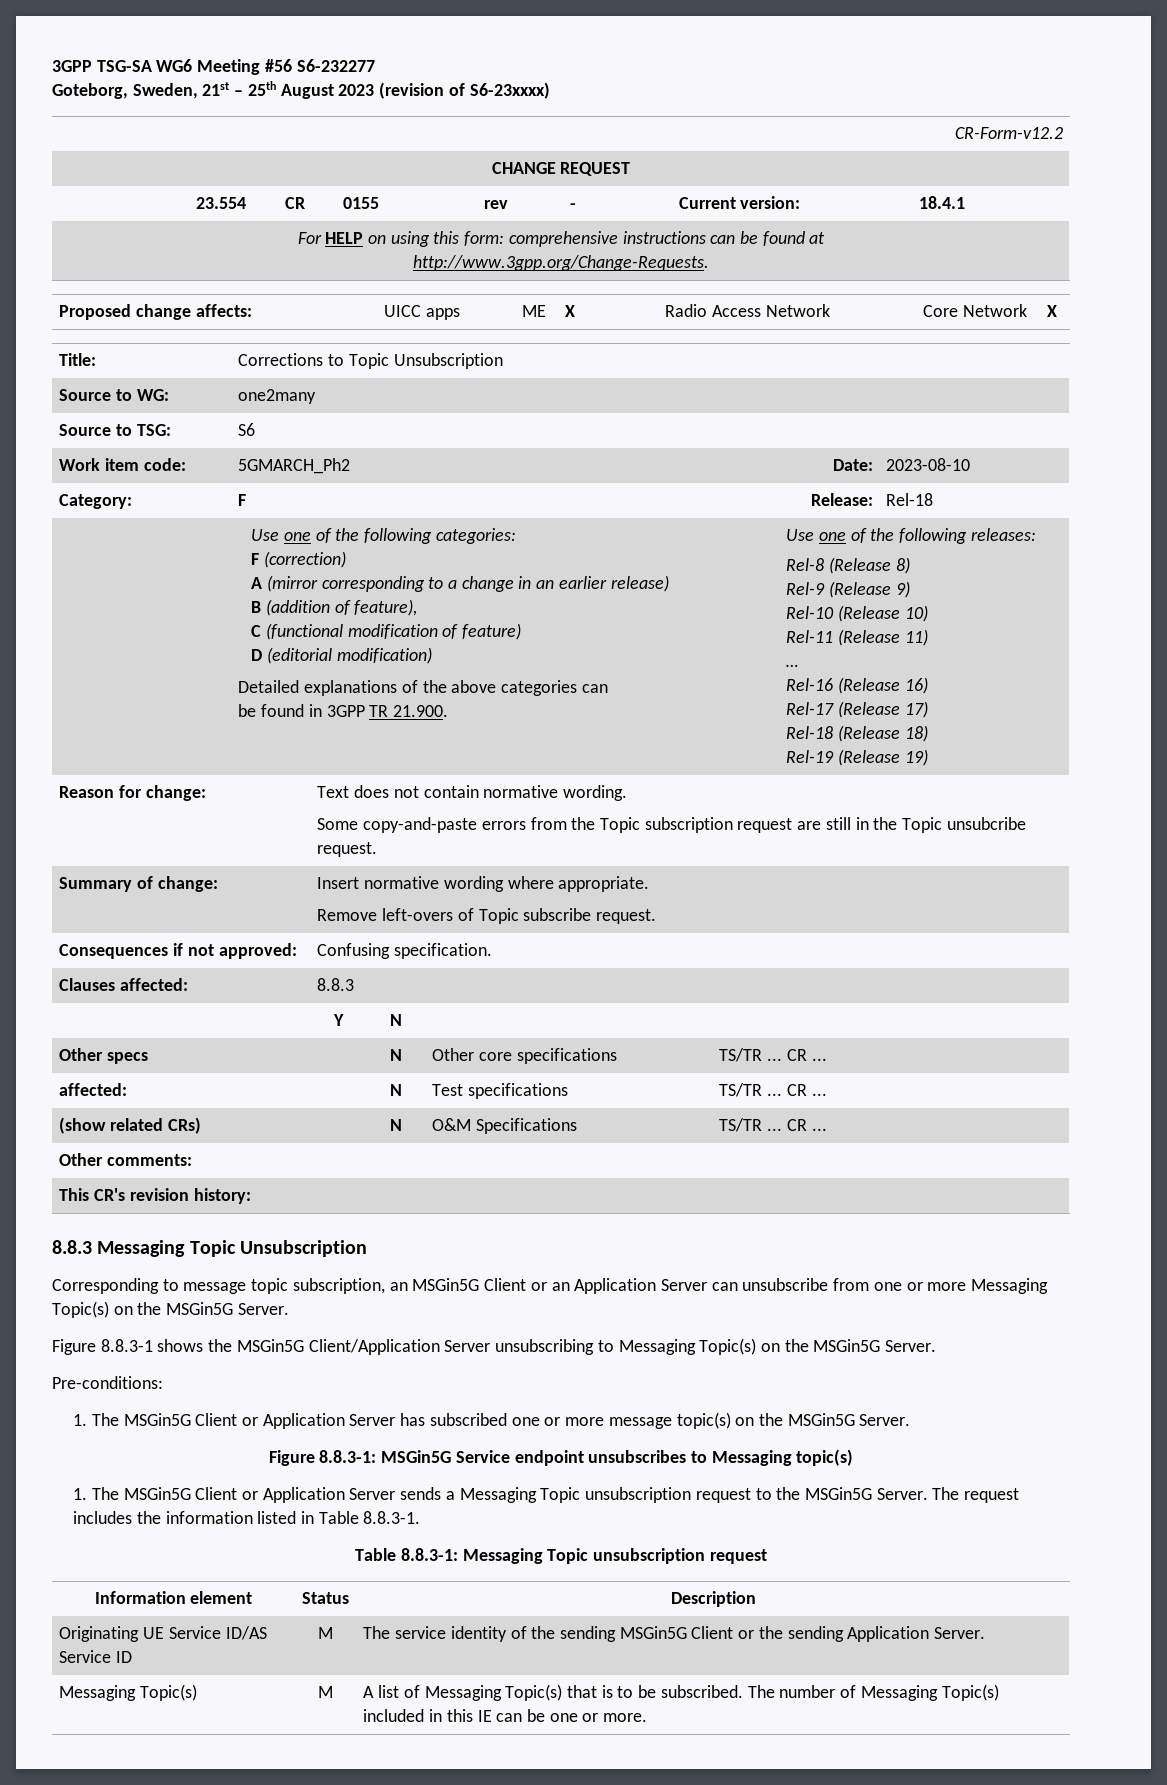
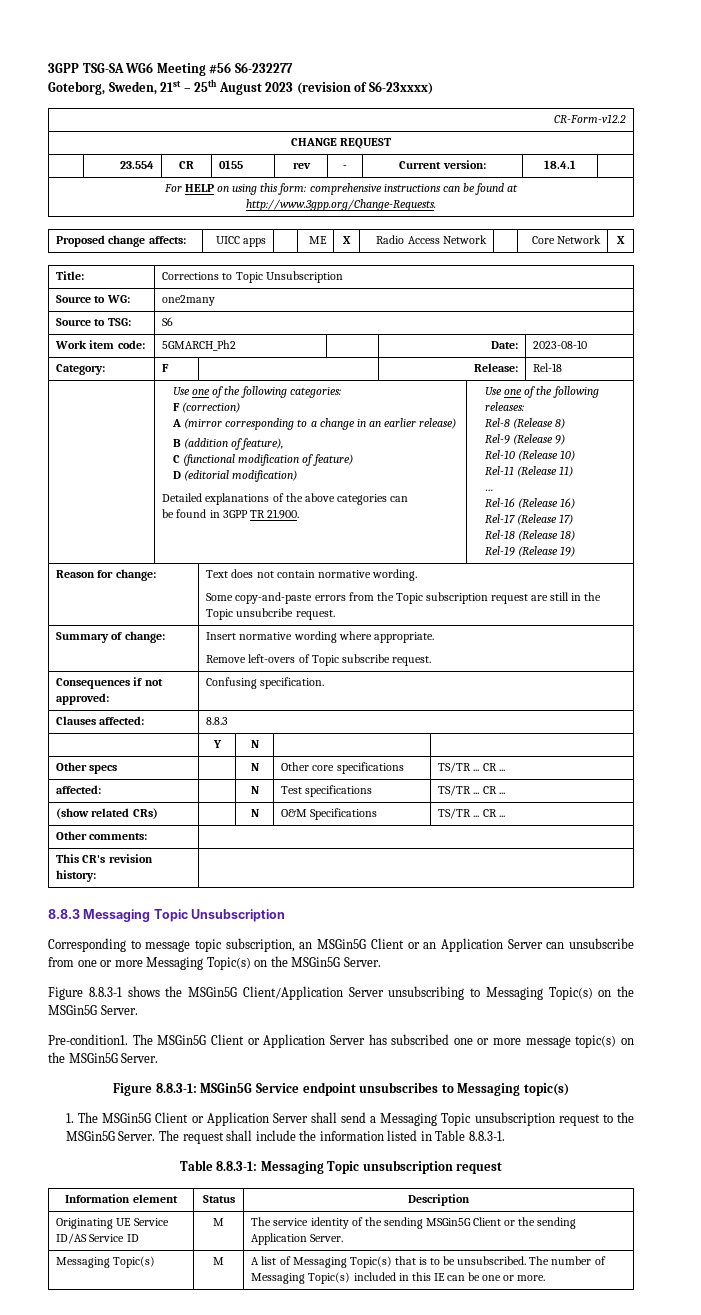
- Pre-conditions:
- 1. The MSGin5G Client or Application Server has subscribed one or more message topic(s) on the MSGin5G Server.
+ Pre-condition1. The MSGin5G Client or Application Server has subscribed one or more message topic(s) on the MSGin5G Server.
- 1. The MSGin5G Client or Application Server sends a Messaging Topic unsubscription request to the MSGin5G Server.
+ 1. The MSGin5G Client or Application Server shall send a Messaging Topic unsubscription request to the MSGin5G Server.
- The request includes the information listed in Table 8.8.3-1.
+ The request shall include the information listed in Table 8.8.3-1.
- Messaging Topic(s) | M | A list of Messaging Topic(s) that is to be subscribed. The number of Messaging Topic(s) included in this IE can be one or more.
+ Messaging Topic(s) | M | A list of Messaging Topic(s) that is to be unsubscribed. The number of Messaging Topic(s) included in this IE can be one or more.

